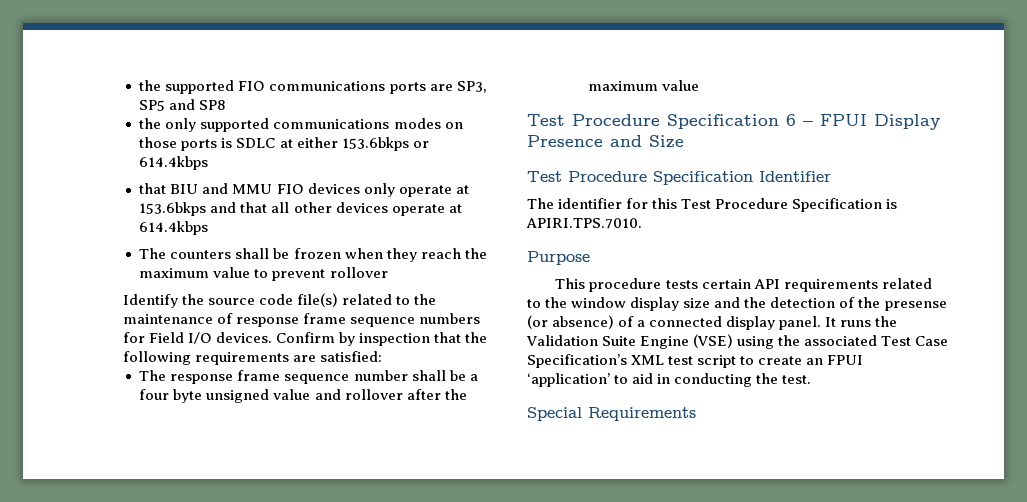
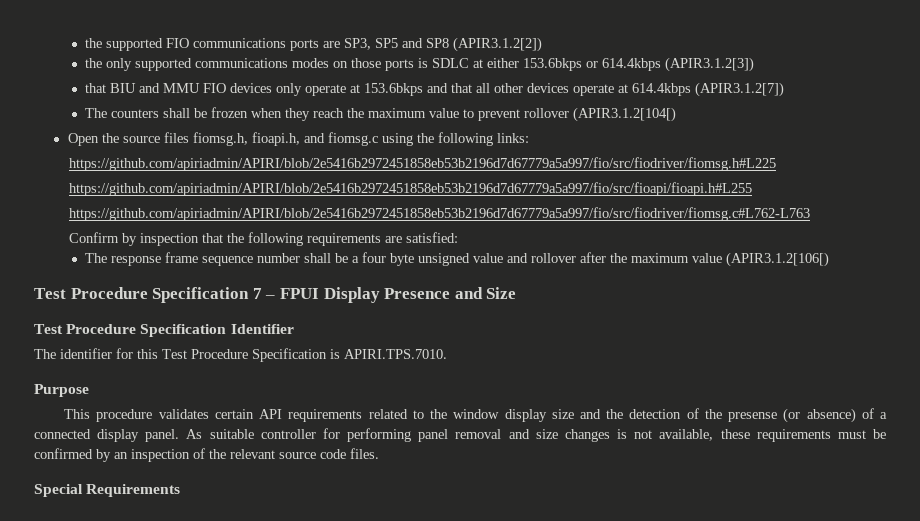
- the supported FIO communications ports are SP3, SP5 and SP8
+ the supported FIO communications ports are SP3, SP5 and SP8 (APIR3.1.2[2])
- the only supported communications modes on those ports is SDLC at either 153.6bkps or 614.4kbps
+ the only supported communications modes on those ports is SDLC at either 153.6bkps or 614.4kbps (APIR3.1.2[3])
- that BIU and MMU FIO devices only operate at 153.6bkps and that all other devices operate at 614.4kbps
+ that BIU and MMU FIO devices only operate at 153.6bkps and that all other devices operate at 614.4kbps (APIR3.1.2[7])
- The counters shall be frozen when they reach the maximum value to prevent rollover
- Identify the source code file(s) related to the maintenance of response frame sequence numbers for Field I/O devices. Confirm by inspection that the following requirements are satisfied:
+ The counters shall be frozen when they reach the maximum value to prevent rollover (APIR3.1.2[104[)
+ Open the source files fiomsg.h, fioapi.h, and fiomsg.c using the following links:
+ https://github.com/apiriadmin/APIRI/blob/2e5416b2972451858eb53b2196d7d67779a5a997/fio/src/fiodriver/fiomsg.h#L225
+ https://github.com/apiriadmin/APIRI/blob/2e5416b2972451858eb53b2196d7d67779a5a997/fio/src/fioapi/fioapi.h#L255
+ https://github.com/apiriadmin/APIRI/blob/2e5416b2972451858eb53b2196d7d67779a5a997/fio/src/fiodriver/fiomsg.c#L762-L763
+ Confirm by inspection that the following requirements are satisfied:
- The response frame sequence number shall be a four byte unsigned value and rollover after the maximum value
- Test Procedure Specification 6 – FPUI Display Presence and Size
+ The response frame sequence number shall be a four byte unsigned value and rollover after the maximum value (APIR3.1.2[106[)
+ Test Procedure Specification 7 – FPUI Display Presence and Size
- This procedure tests certain API requirements related to the window display size and the detection of the presense (or absence) of a connected display panel.
+ This procedure validates certain API requirements related to the window display size and the detection of the presense (or absence) of a connected display panel.
- It runs the Validation Suite Engine (VSE) using the associated Test Case Specification’s XML test script to create an FPUI ‘application’ to aid in conducting the test.
+ As suitable controller for performing panel removal and size changes is not available, these requirements must be confirmed by an inspection of the relevant source code files.

